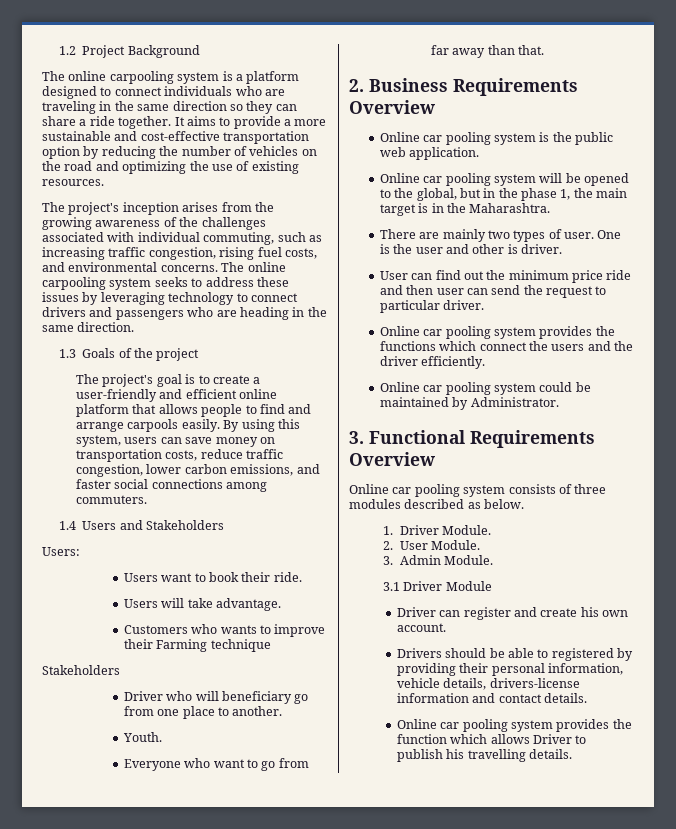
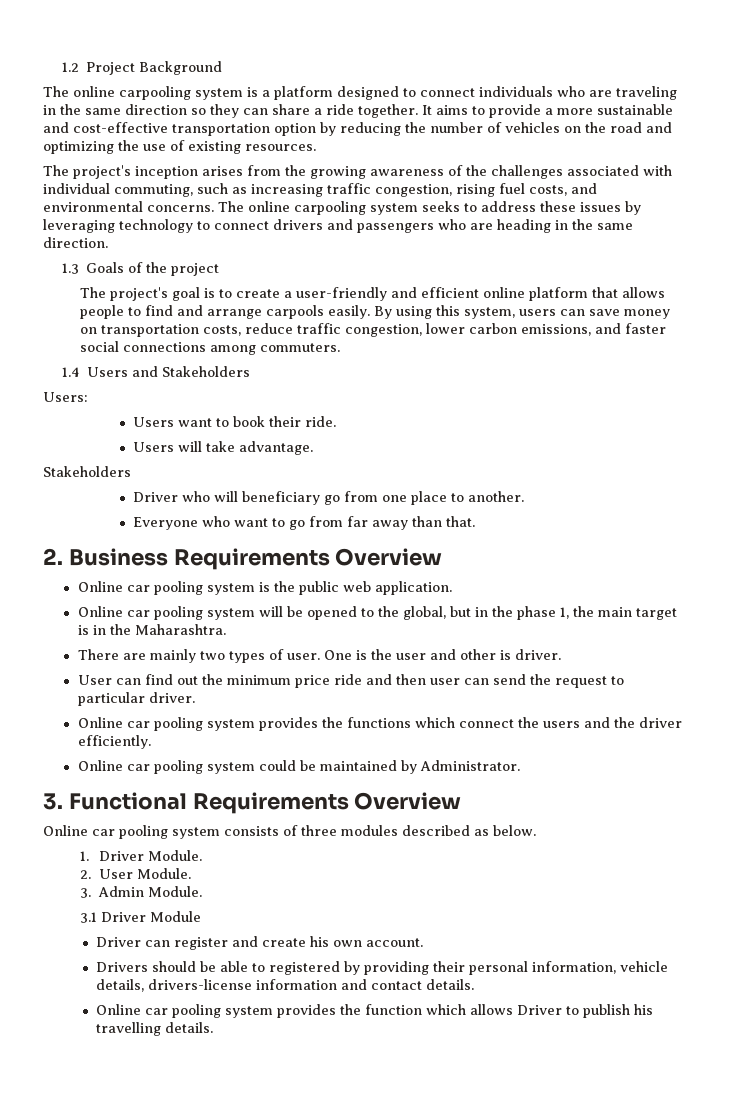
- Customers who wants to improve their Farming technique
- Youth.

